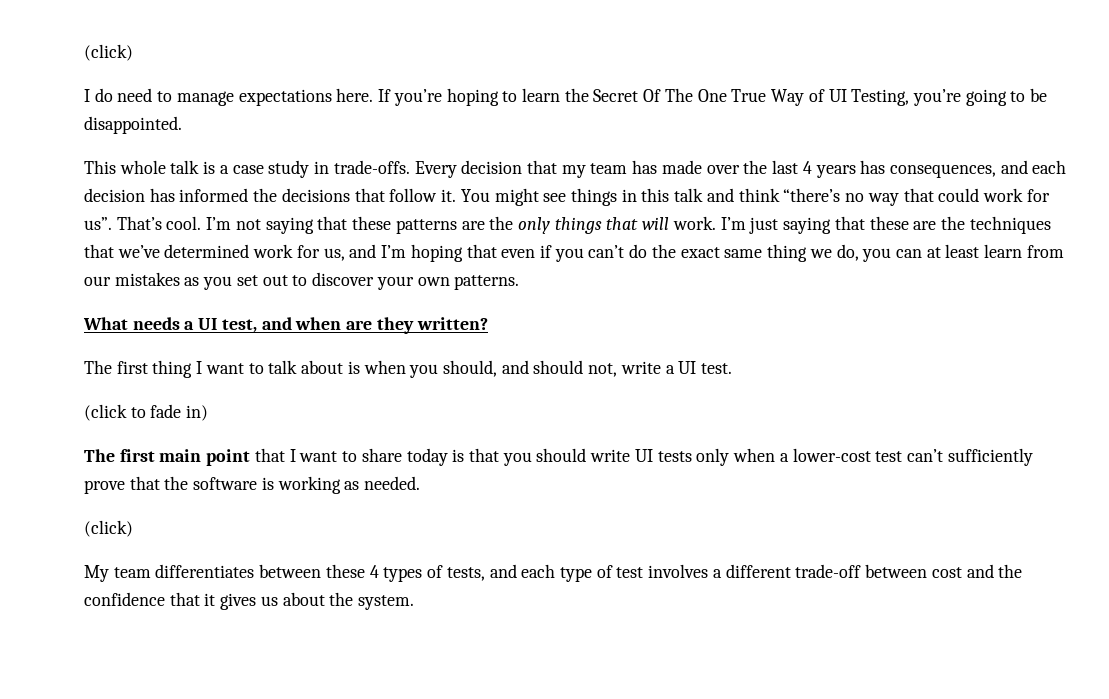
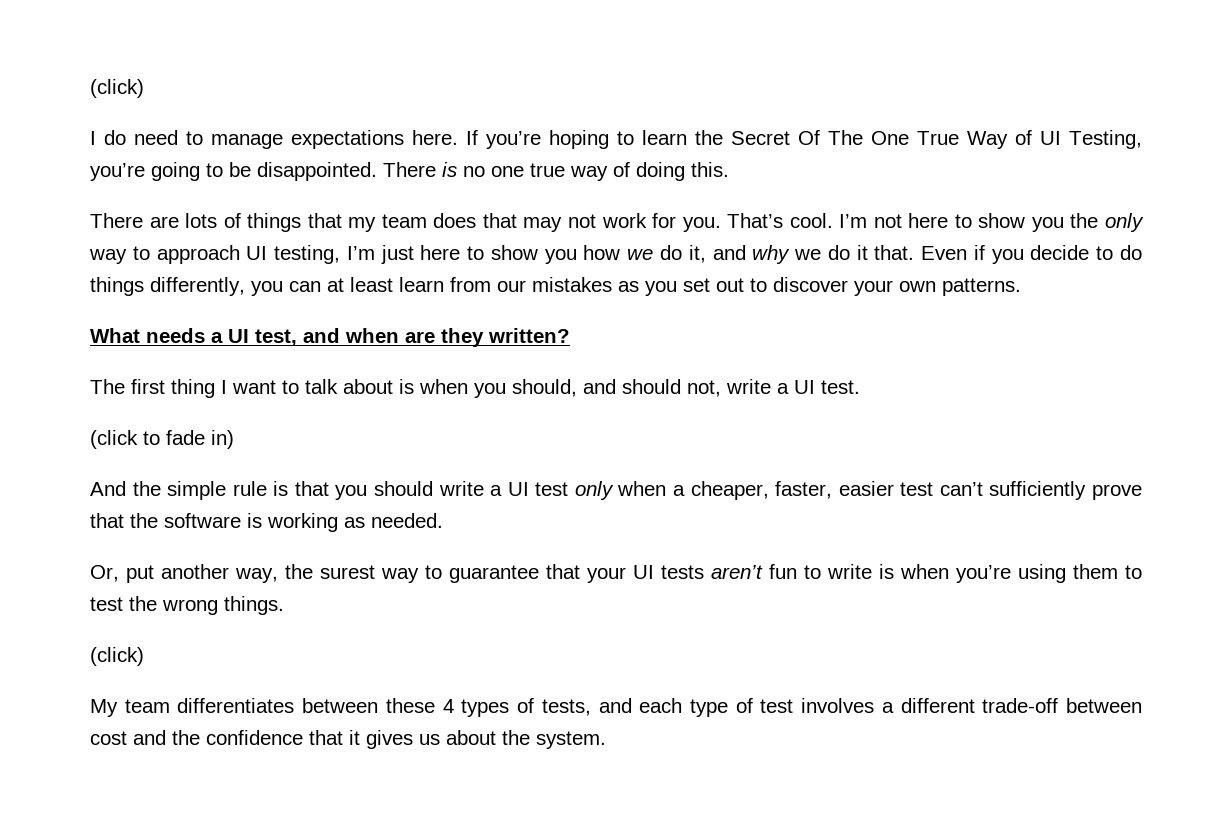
- If you’re hoping to learn the Secret Of The One True Way of UI Testing, you’re going to be disappointed.
- This whole talk is a case study in trade-offs. Every decision that my team has made over the last 4 years has consequences, and each decision has informed the decisions that follow it. You might see things in this talk and think “there’s no way that could work for us”.
+ If you’re hoping to learn the Secret Of The One True Way of UI Testing, you’re going to be disappointed. There is no one true way of doing this.
+ There are lots of things that my team does that may not work for you.
- I’m not saying that these patterns are the only things that will work. I’m just saying that these are the techniques that we’ve determined work for us, and I’m hoping that even if you can’t do the exact same thing we do, you can at least learn from our mistakes as you set out to discover your own patterns.
+ I’m not here to show you the only way to approach UI testing, I’m just here to show you how we do it, and why we do it that. Even if you decide to do things differently, you can at least learn from our mistakes as you set out to discover your own patterns.
- The first main point that I want to share today is that you should write UI tests only when a lower-cost test can’t sufficiently prove that the software is working as needed.
+ And the simple rule is that you should write a UI test only when a cheaper, faster, easier test can’t sufficiently prove that the software is working as needed.
+ Or, put another way, the surest way to guarantee that your UI tests aren’t fun to write is when you’re using them to test the wrong things.

